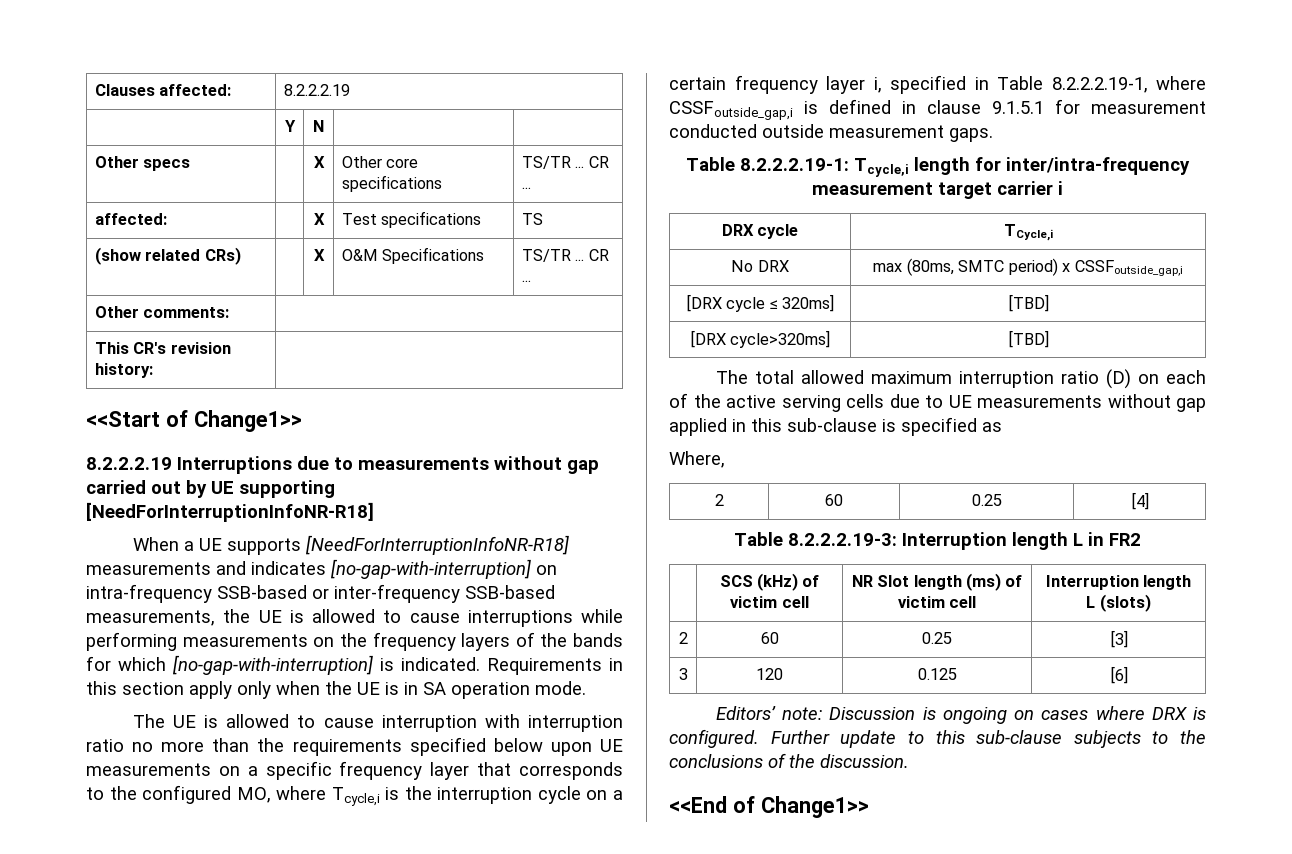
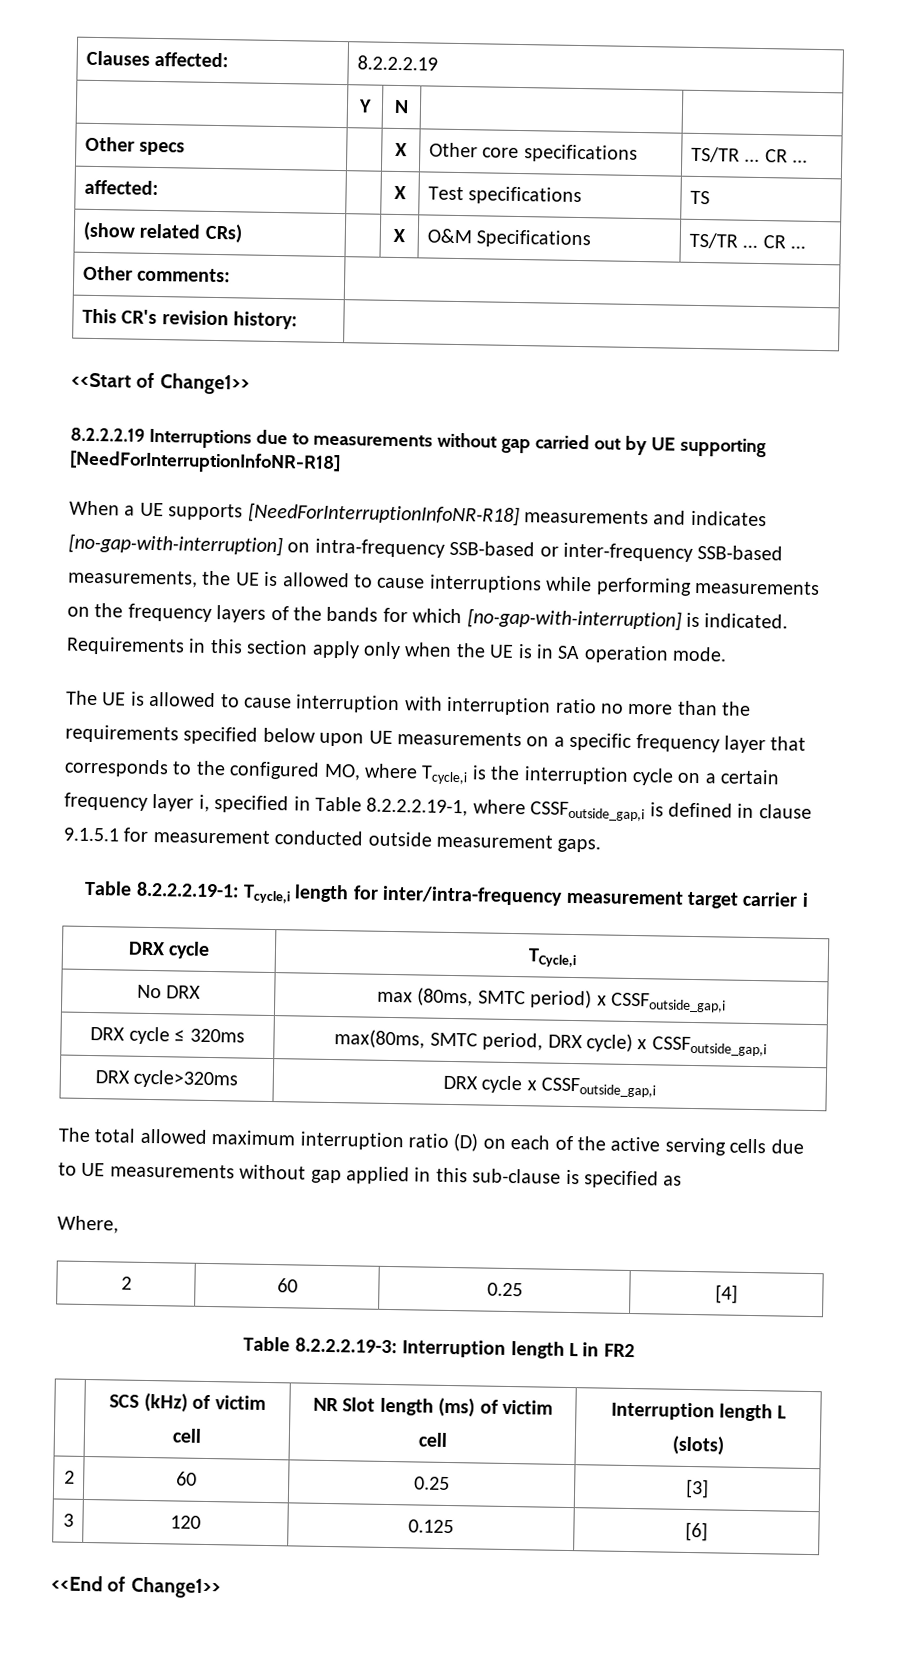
- [DRX cycle ≤ 320ms] | [TBD]
- [DRX cycle>320ms] | [TBD]
+ DRX cycle ≤ 320ms | max(80ms, SMTC period, DRX cycle) x CSSFoutside_gap,i
+ DRX cycle>320ms | DRX cycle x CSSFoutside_gap,i
- Editors’ note: Discussion is ongoing on cases where DRX is configured. Further update to this sub-clause subjects to the conclusions of the discussion.

